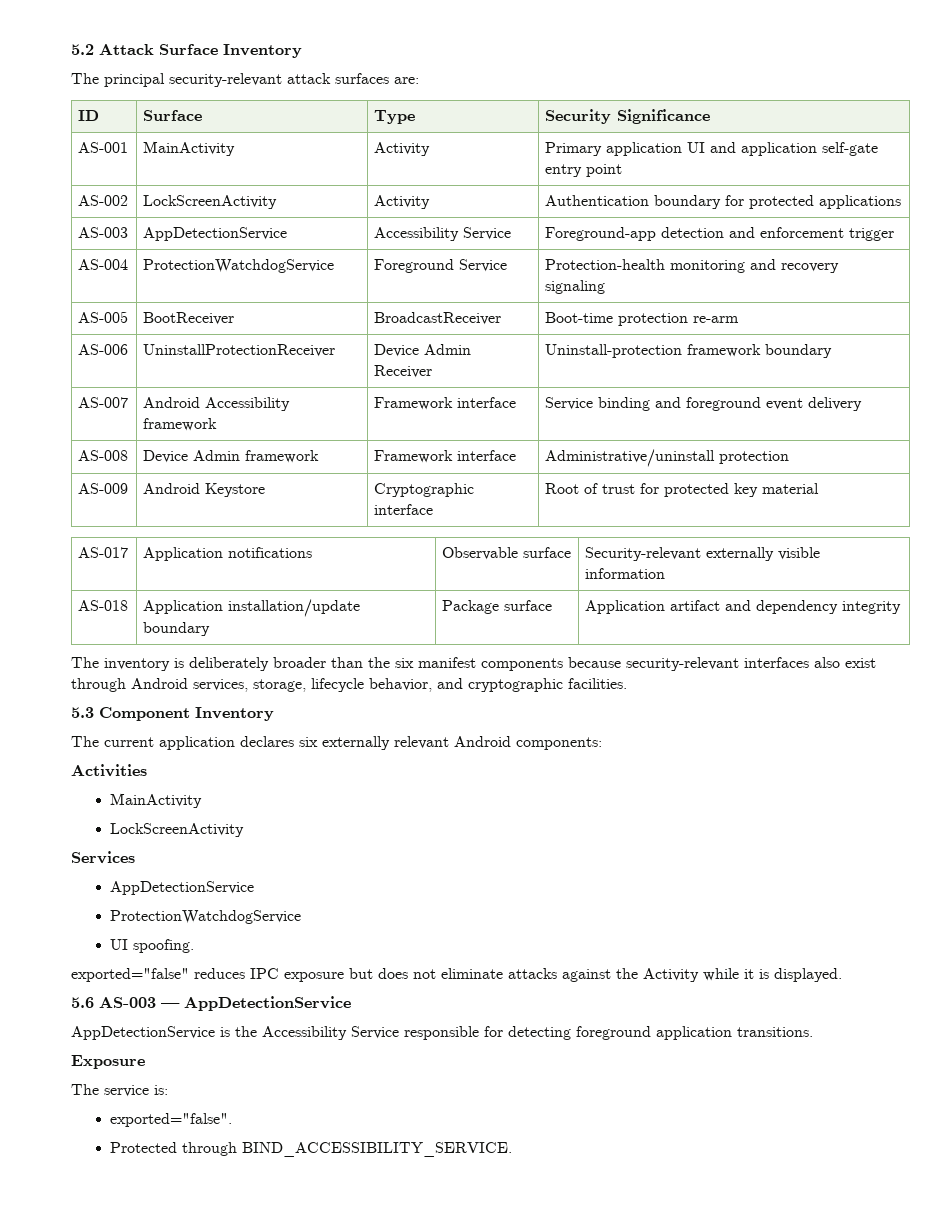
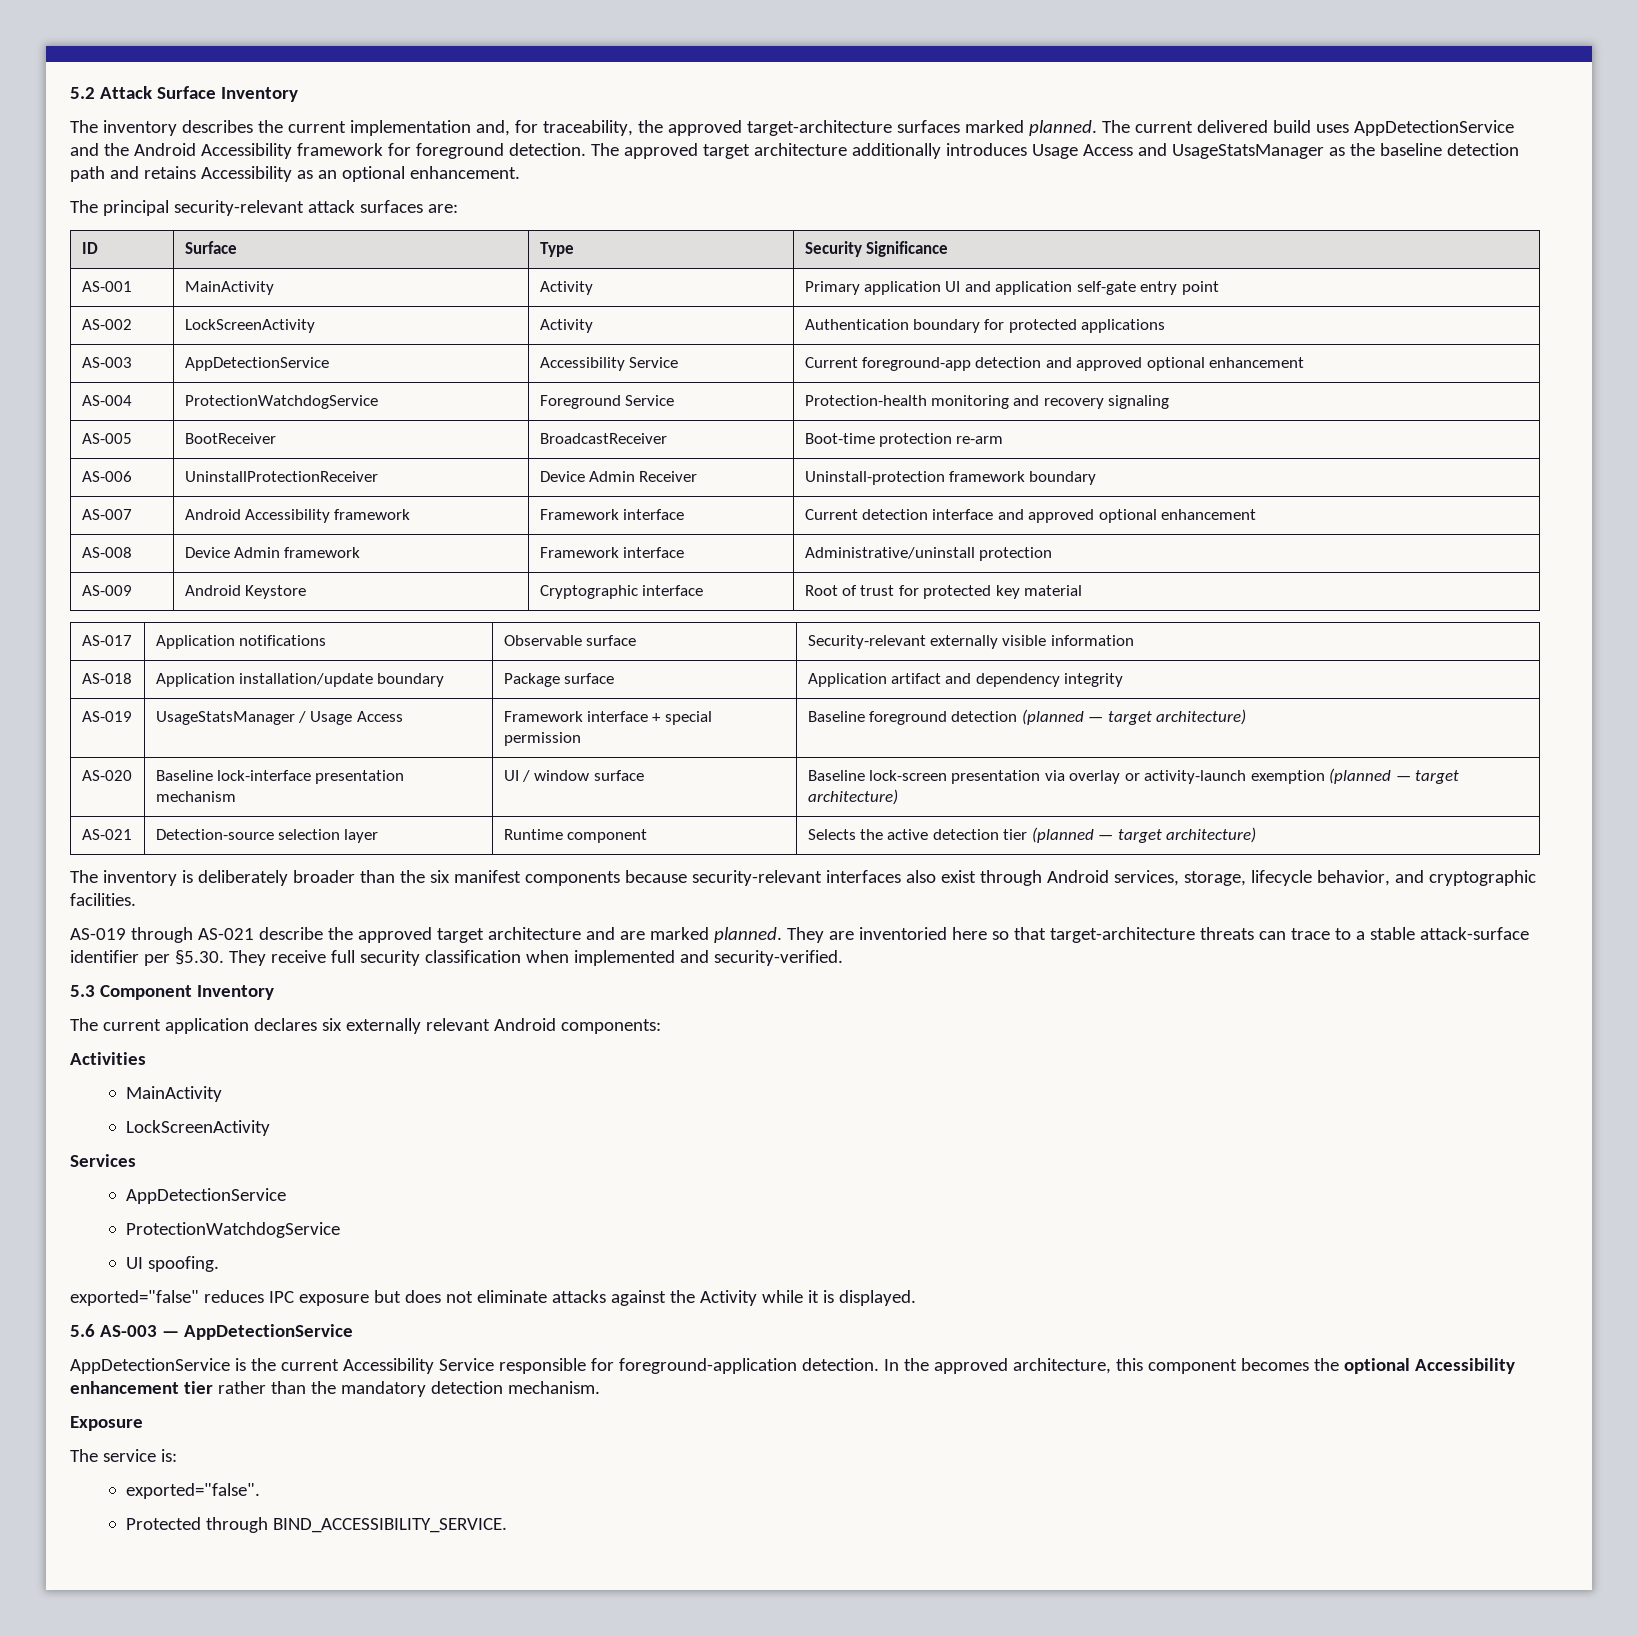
+ The inventory describes the current implementation and, for traceability, the approved target-architecture surfaces marked planned. The current delivered build uses AppDetectionService and the Android Accessibility framework for foreground detection. The approved target architecture additionally introduces Usage Access and UsageStatsManager as the baseline detection path and retains Accessibility as an optional enhancement.
- AS-003 | AppDetectionService | Accessibility Service | Foreground-app detection and enforcement trigger
+ AS-003 | AppDetectionService | Accessibility Service | Current foreground-app detection and approved optional enhancement
- AS-007 | Android Accessibility framework | Framework interface | Service binding and foreground event delivery
+ AS-007 | Android Accessibility framework | Framework interface | Current detection interface and approved optional enhancement
+ AS-019 | UsageStatsManager / Usage Access | Framework interface + special permission | Baseline foreground detection (planned — target architecture)
+ AS-020 | Baseline lock-interface presentation mechanism | UI / window surface | Baseline lock-screen presentation via overlay or activity-launch exemption (planned — target architecture)
+ AS-021 | Detection-source selection layer | Runtime component | Selects the active detection tier (planned — target architecture)
+ AS-019 through AS-021 describe the approved target architecture and are marked planned. They are inventoried here so that target-architecture threats can trace to a stable attack-surface identifier per §5.30. They receive full security classification when implemented and security-verified.
- AppDetectionService is the Accessibility Service responsible for detecting foreground application transitions.
+ AppDetectionService is the current Accessibility Service responsible for foreground-application detection. In the approved architecture, this component becomes the optional Accessibility enhancement tier rather than the mandatory detection mechanism.

